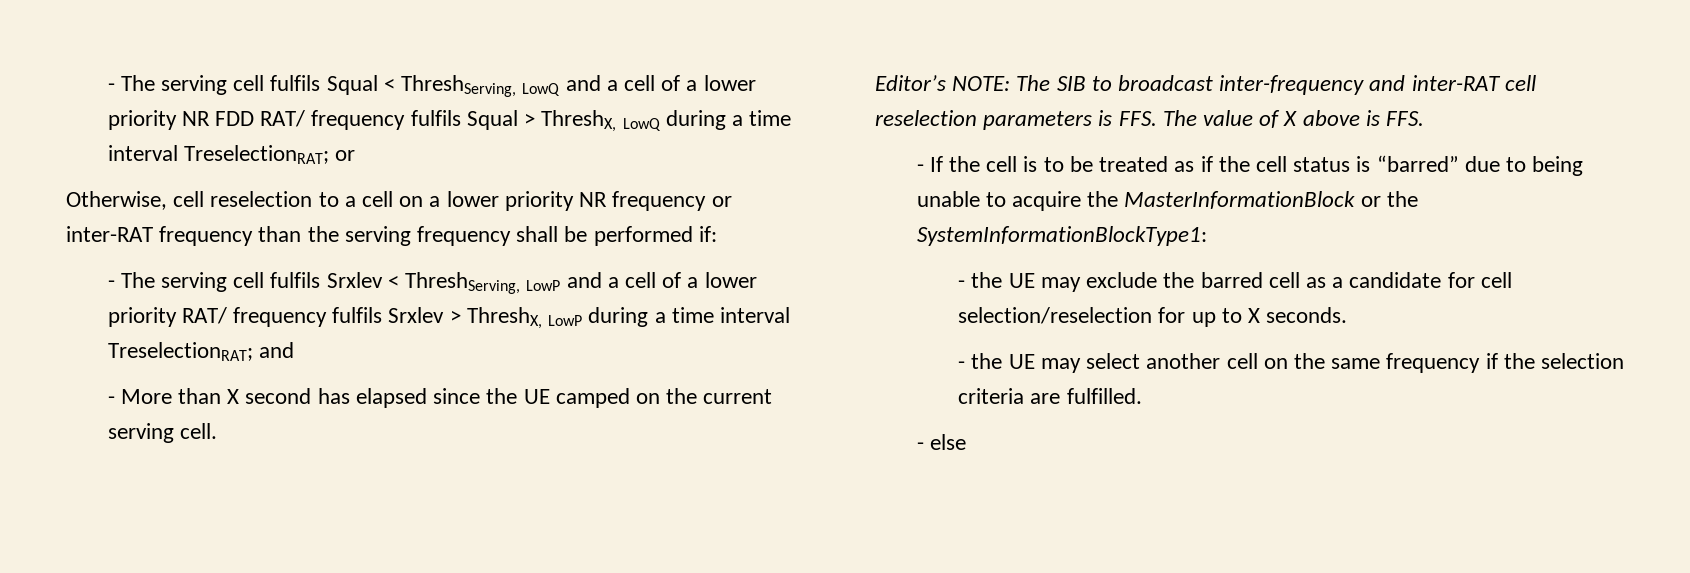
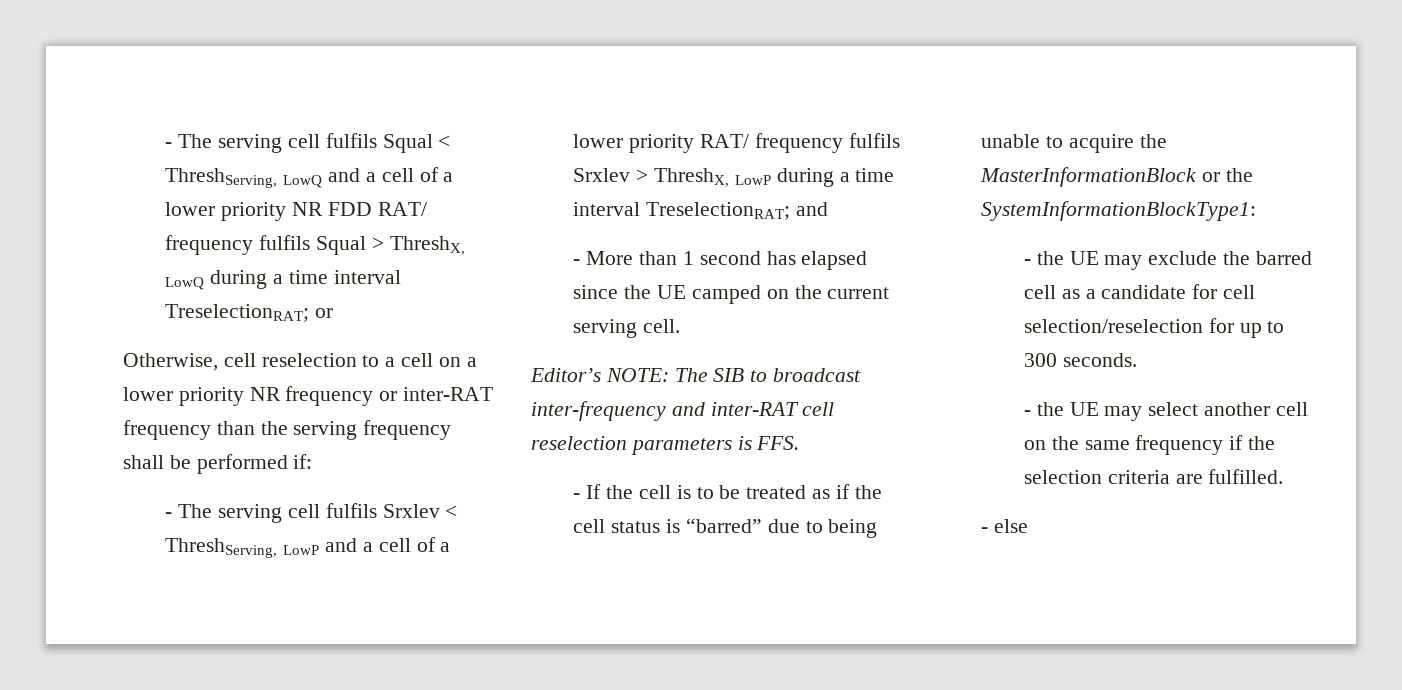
- - More than X second has elapsed since the UE camped on the current serving cell.
+ - More than 1 second has elapsed since the UE camped on the current serving cell.
- Editor’s NOTE: The SIB to broadcast inter-frequency and inter-RAT cell reselection parameters is FFS. The value of X above is FFS.
+ Editor’s NOTE: The SIB to broadcast inter-frequency and inter-RAT cell reselection parameters is FFS.
- - the UE may exclude the barred cell as a candidate for cell selection/reselection for up to X seconds.
+ - the UE may exclude the barred cell as a candidate for cell selection/reselection for up to 300 seconds.

